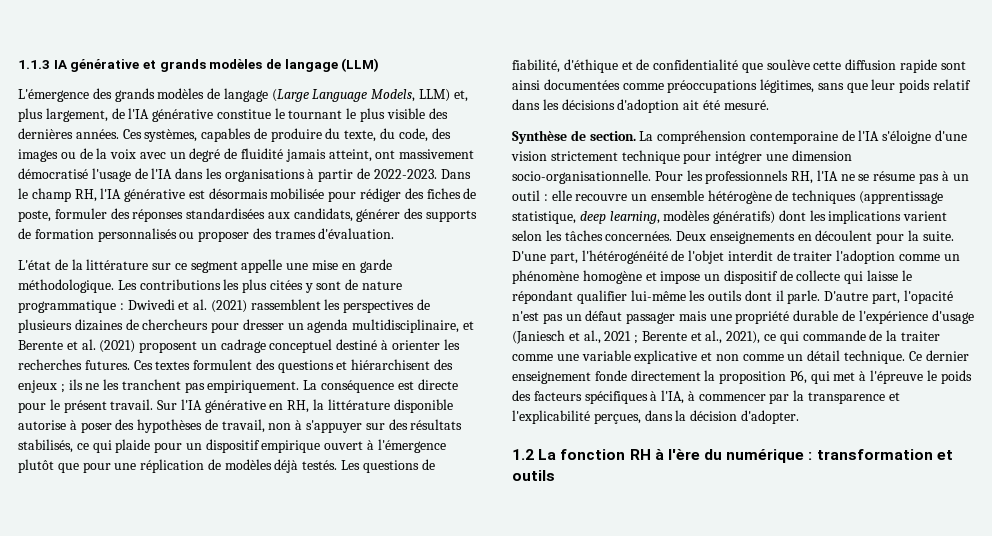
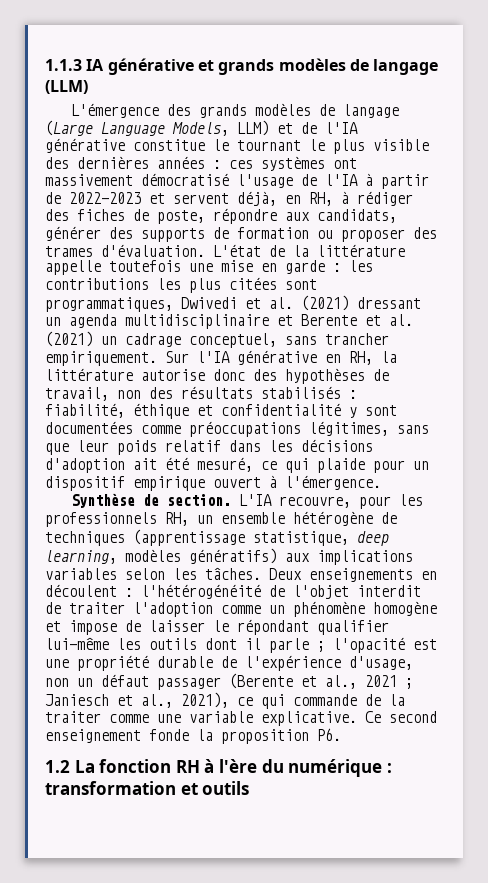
- L'émergence des grands modèles de langage (Large Language Models, LLM) et, plus largement, de l'IA générative constitue le tournant le plus visible des dernières années. Ces systèmes, capables de produire du texte, du code, des images ou de la voix avec un degré de fluidité jamais atteint, ont massivement démocratisé l'usage de l'IA dans les organisations à partir de 2022-2023. Dans le champ RH, l'IA générative est désormais mobilisée pour rédiger des fiches de poste, formuler des réponses standardisées aux candidats, générer des supports de formation personnalisés ou proposer des trames d'évaluation.
- L'état de la littérature sur ce segment appelle une mise en garde méthodologique. Les contributions les plus citées y sont de nature programmatique : Dwivedi et al. (2021) rassemblent les perspectives de plusieurs dizaines de chercheurs pour dresser un agenda multidisciplinaire, et Berente et al. (2021) proposent un cadrage conceptuel destiné à orienter les recherches futures. Ces textes formulent des questions et hiérarchisent des enjeux ; ils ne les tranchent pas empiriquement. La conséquence est directe pour le présent travail.
+ L'émergence des grands modèles de langage (Large Language Models, LLM) et de l'IA générative constitue le tournant le plus visible des dernières années : ces systèmes ont massivement démocratisé l'usage de l'IA à partir de 2022-2023 et servent déjà, en RH, à rédiger des fiches de poste, répondre aux candidats, générer des supports de formation ou proposer des trames d'évaluation. L'état de la littérature appelle toutefois une mise en garde : les contributions les plus citées sont programmatiques, Dwivedi et al. (2021) dressant un agenda multidisciplinaire et Berente et al. (2021) un cadrage conceptuel, sans trancher empiriquement.
- Sur l'IA générative en RH, la littérature disponible autorise à poser des hypothèses de travail, non à s'appuyer sur des résultats stabilisés, ce qui plaide pour un dispositif empirique ouvert à l'émergence plutôt que pour une réplication de modèles déjà testés. Les questions de fiabilité, d'éthique et de confidentialité que soulève cette diffusion rapide sont ainsi documentées comme préoccupations légitimes, sans que leur poids relatif dans les décisions d'adoption ait été mesuré.
- Synthèse de section. La compréhension contemporaine de l'IA s'éloigne d'une vision strictement technique pour intégrer une dimension socio-organisationnelle. Pour les professionnels RH, l'IA ne se résume pas à un outil : elle recouvre un ensemble hétérogène de techniques (apprentissage statistique, deep learning, modèles génératifs) dont les implications varient selon les tâches concernées. Deux enseignements en découlent pour la suite. D'une part, l'hétérogénéité de l'objet interdit de traiter l'adoption comme un phénomène homogène et impose un dispositif de collecte qui laisse le répondant qualifier lui-même les outils dont il parle. D'autre part, l'opacité n'est pas un défaut passager mais une propriété durable de l'expérience d'usage (Janiesch et al., 2021 ;
+ Sur l'IA générative en RH, la littérature autorise donc des hypothèses de travail, non des résultats stabilisés : fiabilité, éthique et confidentialité y sont documentées comme préoccupations légitimes, sans que leur poids relatif dans les décisions d'adoption ait été mesuré, ce qui plaide pour un dispositif empirique ouvert à l'émergence.
+ Synthèse de section. L'IA recouvre, pour les professionnels RH, un ensemble hétérogène de techniques (apprentissage statistique, deep learning, modèles génératifs) aux implications variables selon les tâches. Deux enseignements en découlent : l'hétérogénéité de l'objet interdit de traiter l'adoption comme un phénomène homogène et impose de laisser le répondant qualifier lui-même les outils dont il parle ; l'opacité est une propriété durable de l'expérience d'usage, non un défaut passager (Berente et al., 2021 ;
- Berente et al., 2021), ce qui commande de la traiter comme une variable explicative et non comme un détail technique. Ce dernier enseignement fonde directement la proposition P6, qui met à l'épreuve le poids des facteurs spécifiques à l'IA, à commencer par la transparence et l'explicabilité perçues, dans la décision d'adopter.
+ Janiesch et al., 2021), ce qui commande de la traiter comme une variable explicative. Ce second enseignement fonde la proposition P6.

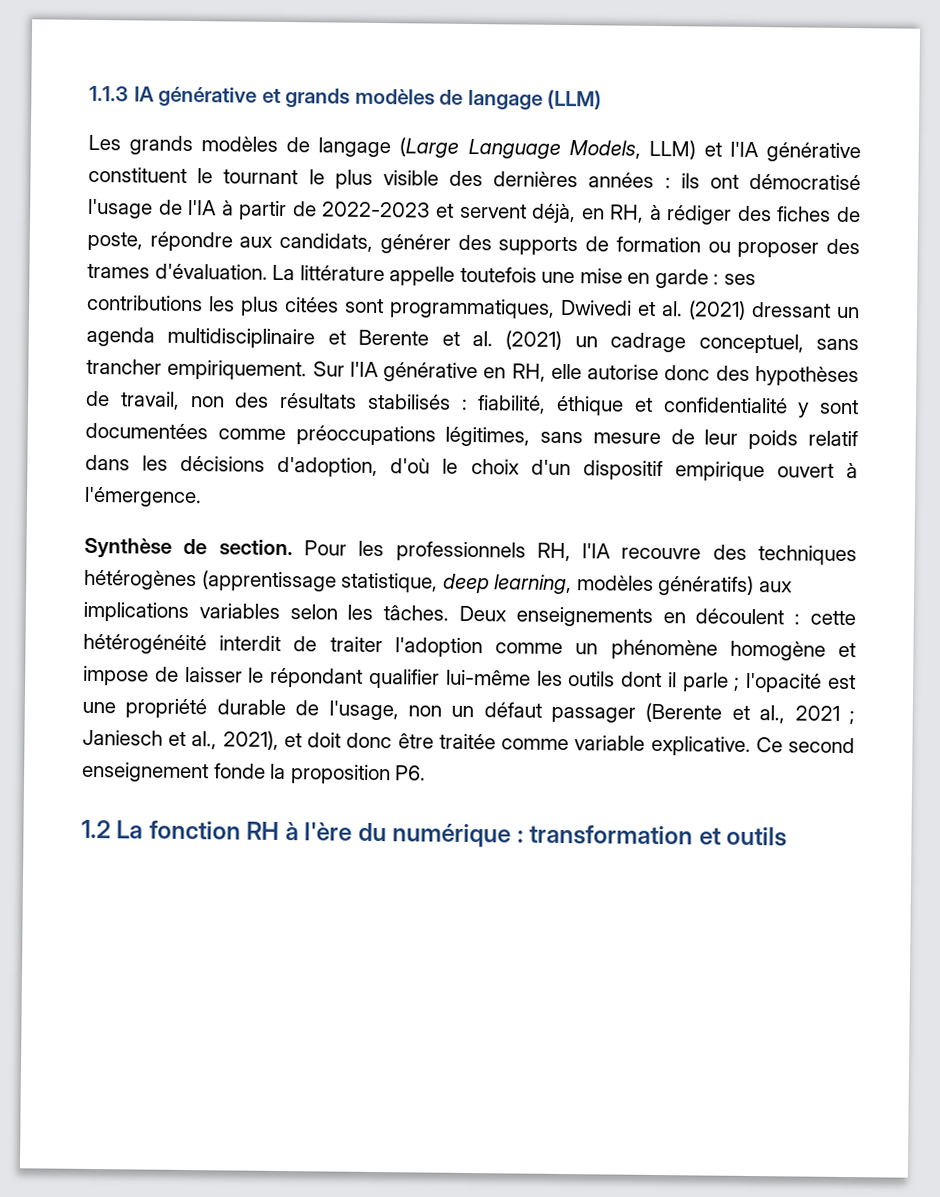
- L'émergence des grands modèles de langage (Large Language Models, LLM) et de l'IA générative constitue le tournant le plus visible des dernières années : ces systèmes ont massivement démocratisé l'usage de l'IA à partir de 2022-2023 et servent déjà, en RH, à rédiger des fiches de poste, répondre aux candidats, générer des supports de formation ou proposer des trames d'évaluation.
+ Les grands modèles de langage (Large Language Models, LLM) et l'IA générative constituent le tournant le plus visible des dernières années : ils ont démocratisé l'usage de l'IA à partir de 2022-2023 et servent déjà, en RH, à rédiger des fiches de poste, répondre aux candidats, générer des supports de formation ou proposer des trames d'évaluation.
- L'état de la littérature appelle toutefois une mise en garde : les contributions les plus citées sont programmatiques, Dwivedi et al. (2021) dressant un agenda multidisciplinaire et Berente et al. (2021) un cadrage conceptuel, sans trancher empiriquement.
+ La littérature appelle toutefois une mise en garde : ses contributions les plus citées sont programmatiques, Dwivedi et al. (2021) dressant un agenda multidisciplinaire et Berente et al. (2021) un cadrage conceptuel, sans trancher empiriquement.
- Sur l'IA générative en RH, la littérature autorise donc des hypothèses de travail, non des résultats stabilisés : fiabilité, éthique et confidentialité y sont documentées comme préoccupations légitimes, sans que leur poids relatif dans les décisions d'adoption ait été mesuré, ce qui plaide pour un dispositif empirique ouvert à l'émergence.
+ Sur l'IA générative en RH, elle autorise donc des hypothèses de travail, non des résultats stabilisés : fiabilité, éthique et confidentialité y sont documentées comme préoccupations légitimes, sans mesure de leur poids relatif dans les décisions d'adoption, d'où le choix d'un dispositif empirique ouvert à l'émergence.
- L'IA recouvre, pour les professionnels RH, un ensemble hétérogène de techniques (apprentissage statistique, deep learning, modèles génératifs) aux implications variables selon les tâches.
+ Pour les professionnels RH, l'IA recouvre des techniques hétérogènes (apprentissage statistique, deep learning, modèles génératifs) aux implications variables selon les tâches.
- Deux enseignements en découlent : l'hétérogénéité de l'objet interdit de traiter l'adoption comme un phénomène homogène et impose de laisser le répondant qualifier lui-même les outils dont il parle ; l'opacité est une propriété durable de l'expérience d'usage, non un défaut passager (Berente et al., 2021 ; Janiesch et al., 2021), ce qui commande de la traiter comme une variable explicative.
+ Deux enseignements en découlent : cette hétérogénéité interdit de traiter l'adoption comme un phénomène homogène et impose de laisser le répondant qualifier lui-même les outils dont il parle ; l'opacité est une propriété durable de l'usage, non un défaut passager (Berente et al., 2021 ; Janiesch et al., 2021), et doit donc être traitée comme variable explicative.

